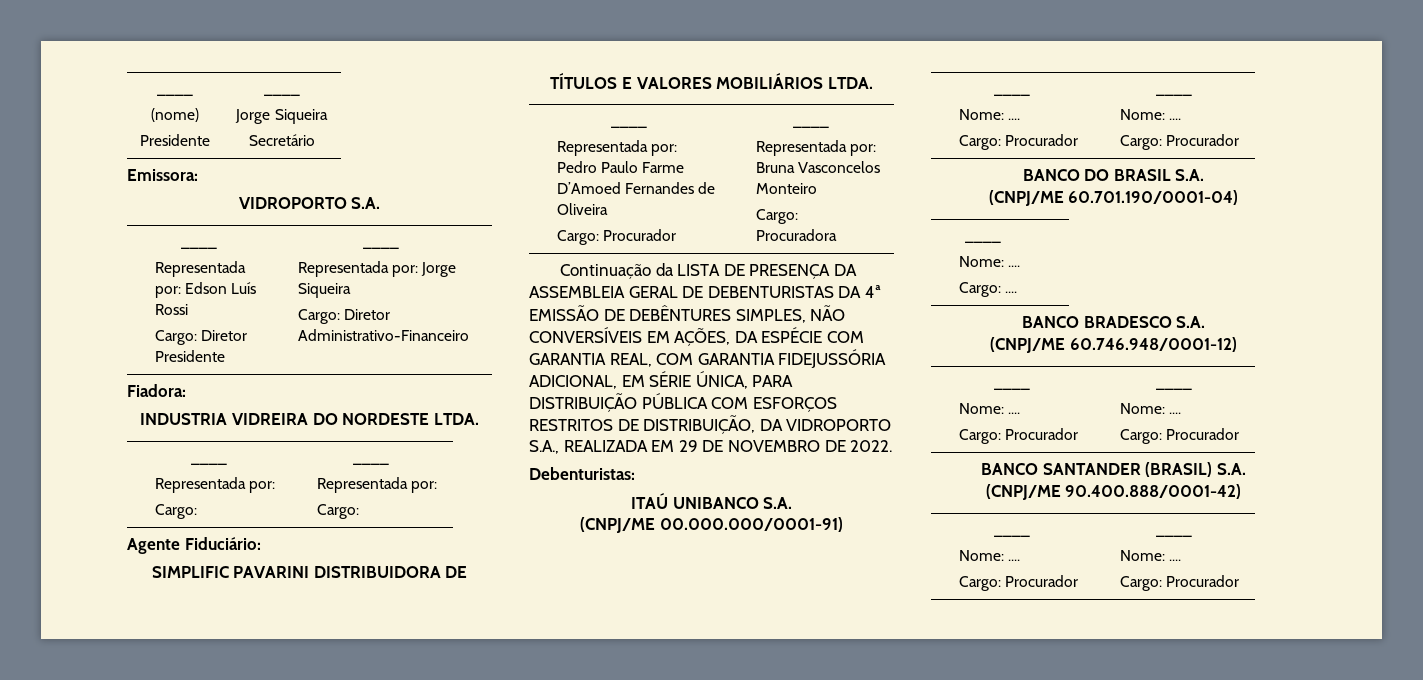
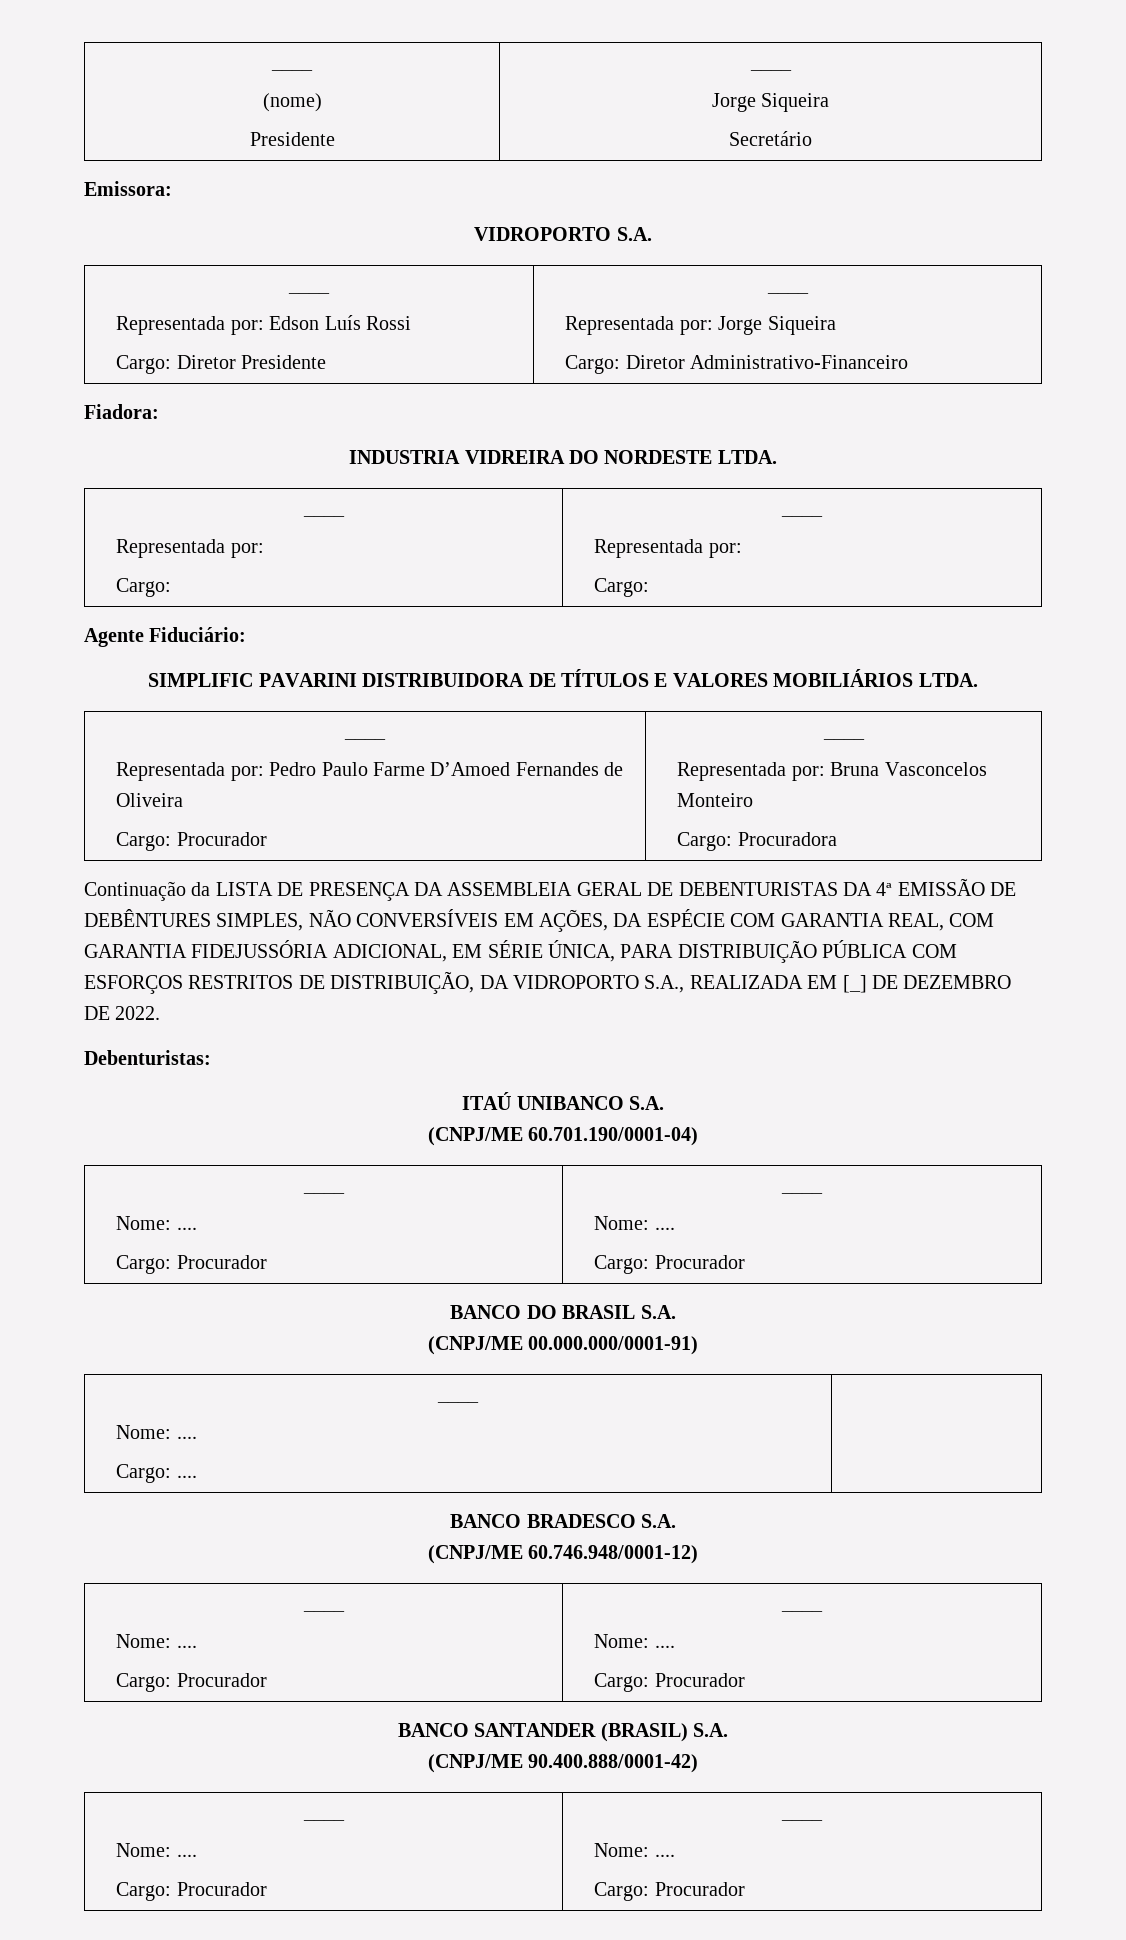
- Continuação da LISTA DE PRESENÇA DA ASSEMBLEIA GERAL DE DEBENTURISTAS DA 4ª EMISSÃO DE DEBÊNTURES SIMPLES, NÃO CONVERSÍVEIS EM AÇÕES, DA ESPÉCIE COM GARANTIA REAL, COM GARANTIA FIDEJUSSÓRIA ADICIONAL, EM SÉRIE ÚNICA, PARA DISTRIBUIÇÃO PÚBLICA COM ESFORÇOS RESTRITOS DE DISTRIBUIÇÃO, DA VIDROPORTO S.A., REALIZADA EM 29 DE NOVEMBRO DE 2022.
+ Continuação da LISTA DE PRESENÇA DA ASSEMBLEIA GERAL DE DEBENTURISTAS DA 4ª EMISSÃO DE DEBÊNTURES SIMPLES, NÃO CONVERSÍVEIS EM AÇÕES, DA ESPÉCIE COM GARANTIA REAL, COM GARANTIA FIDEJUSSÓRIA ADICIONAL, EM SÉRIE ÚNICA, PARA DISTRIBUIÇÃO PÚBLICA COM ESFORÇOS RESTRITOS DE DISTRIBUIÇÃO, DA VIDROPORTO S.A., REALIZADA EM [_] DE DEZEMBRO DE 2022.
- (CNPJ/ME 00.000.000/0001-91)
+ (CNPJ/ME 60.701.190/0001-04)
- (CNPJ/ME 60.701.190/0001-04)
+ (CNPJ/ME 00.000.000/0001-91)

